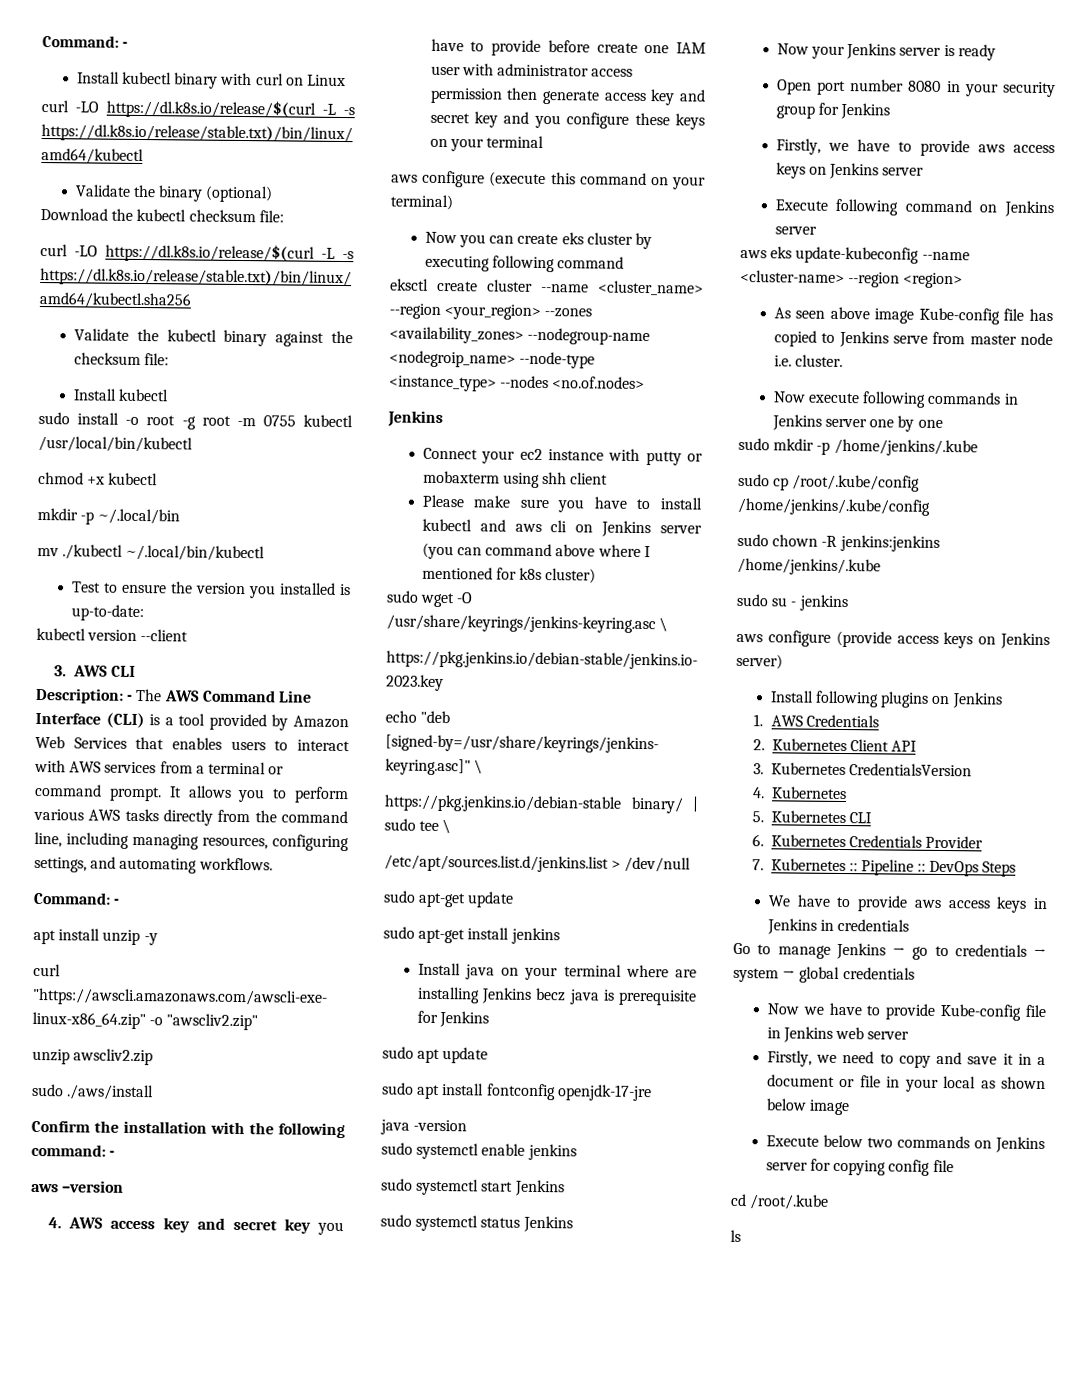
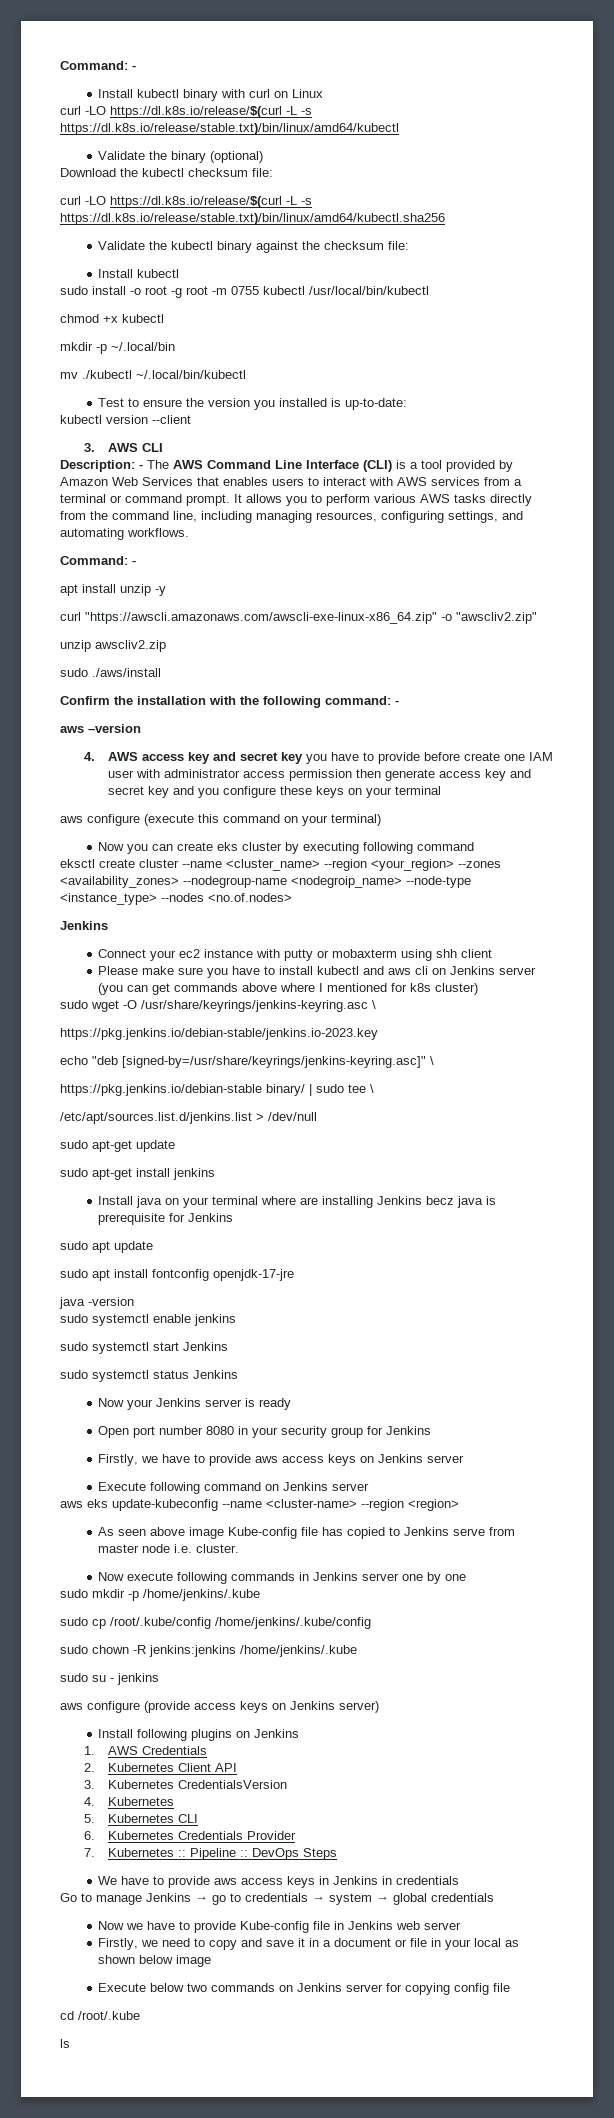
- Please make sure you have to install kubectl and aws cli on Jenkins server (you can command above where I mentioned for k8s cluster)
+ Please make sure you have to install kubectl and aws cli on Jenkins server (you can get commands above where I mentioned for k8s cluster)

